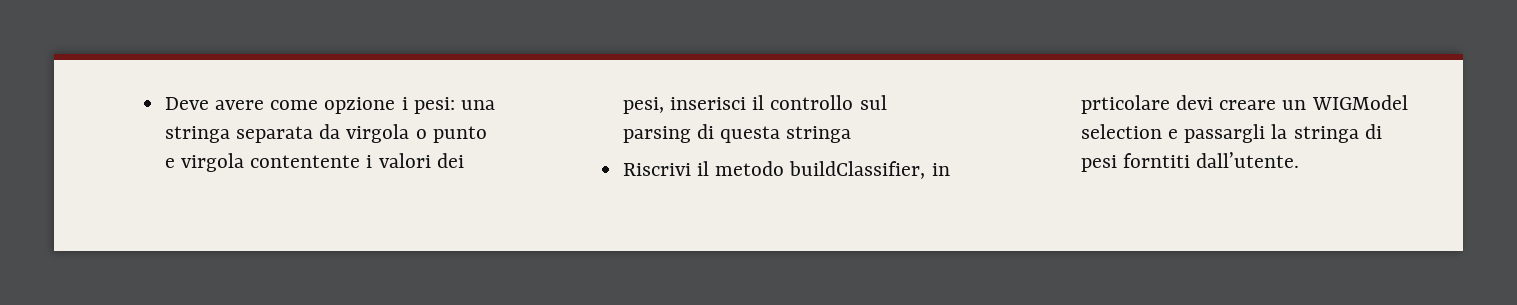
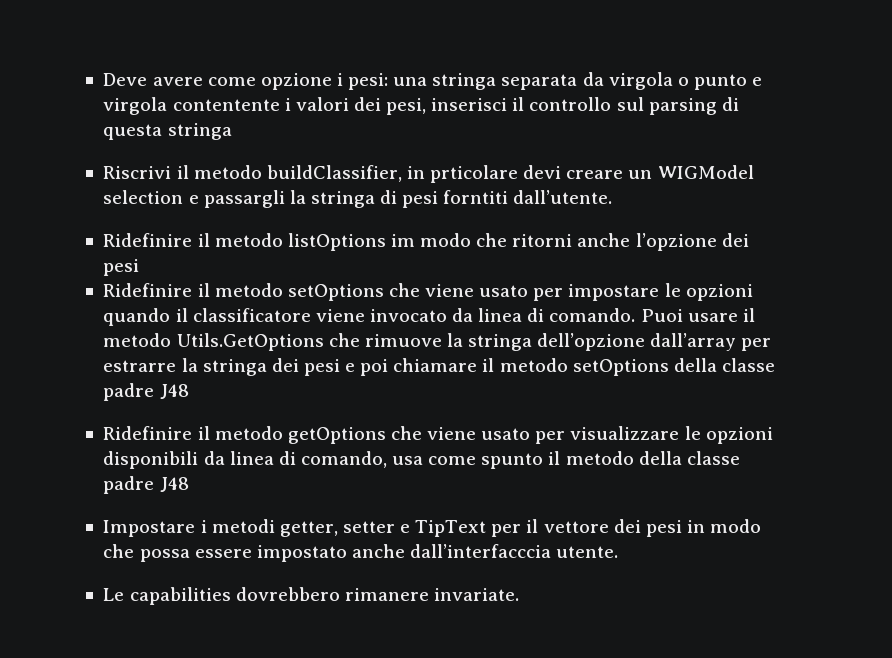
+ Ridefinire il metodo listOptions im modo che ritorni anche l’opzione dei pesi
+ Ridefinire il metodo setOptions che viene usato per impostare le opzioni quando il classificatore viene invocato da linea di comando. Puoi usare il metodo Utils.GetOptions che rimuove la stringa dell’opzione dall’array per estrarre la stringa dei pesi e poi chiamare il metodo setOptions della classe padre J48
+ Ridefinire il metodo getOptions che viene usato per visualizzare le opzioni disponibili da linea di comando, usa come spunto il metodo della classe padre J48
+ Impostare i metodi getter, setter e TipText per il vettore dei pesi in modo che possa essere impostato anche dall’interfacccia utente.
+ Le capabilities dovrebbero rimanere invariate.

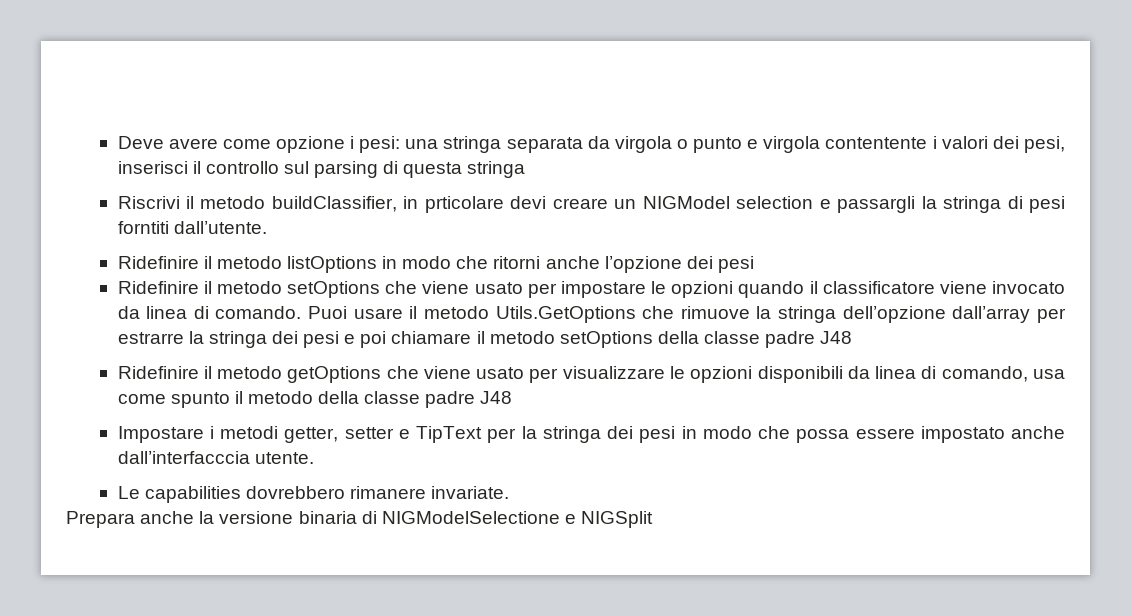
- Riscrivi il metodo buildClassifier, in prticolare devi creare un WIGModel selection e passargli la stringa di pesi forntiti dall’utente.
+ Riscrivi il metodo buildClassifier, in prticolare devi creare un NIGModel selection e passargli la stringa di pesi forntiti dall’utente.
- Ridefinire il metodo listOptions im modo che ritorni anche l’opzione dei pesi
+ Ridefinire il metodo listOptions in modo che ritorni anche l’opzione dei pesi
- Impostare i metodi getter, setter e TipText per il vettore dei pesi in modo che possa essere impostato anche dall’interfacccia utente.
+ Impostare i metodi getter, setter e TipText per la stringa dei pesi in modo che possa essere impostato anche dall’interfacccia utente.
+ Prepara anche la versione binaria di NIGModelSelectione e NIGSplit

